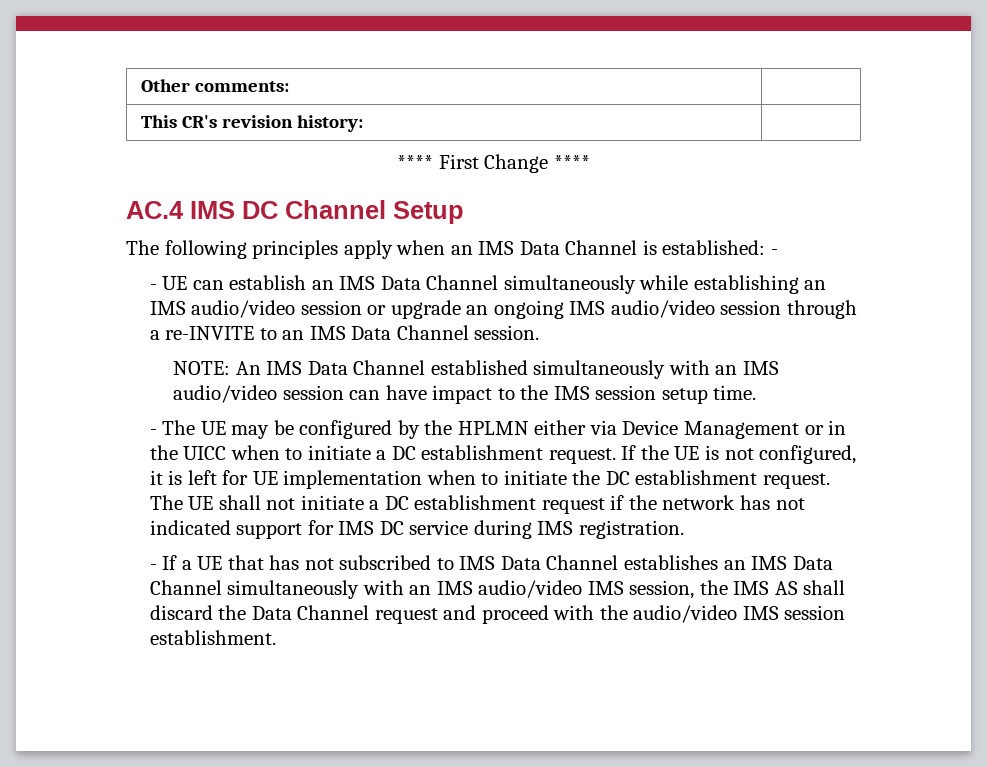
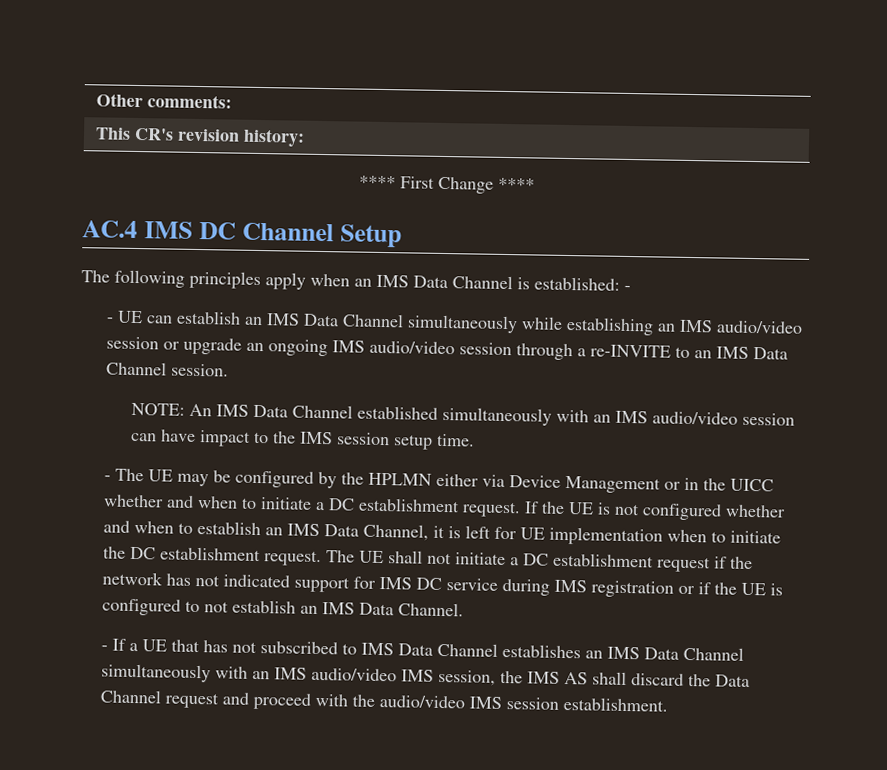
- - The UE may be configured by the HPLMN either via Device Management or in the UICC when to initiate a DC establishment request.
+ - The UE may be configured by the HPLMN either via Device Management or in the UICC whether and when to initiate a DC establishment request.
- If the UE is not configured, it is left for UE implementation when to initiate the DC establishment request.
+ If the UE is not configured whether and when to establish an IMS Data Channel, it is left for UE implementation when to initiate the DC establishment request.
- The UE shall not initiate a DC establishment request if the network has not indicated support for IMS DC service during IMS registration.
+ The UE shall not initiate a DC establishment request if the network has not indicated support for IMS DC service during IMS registration or if the UE is configured to not establish an IMS Data Channel.

